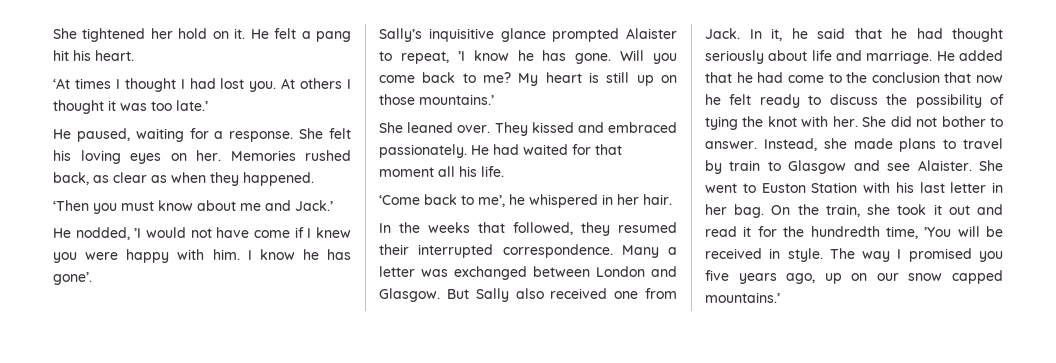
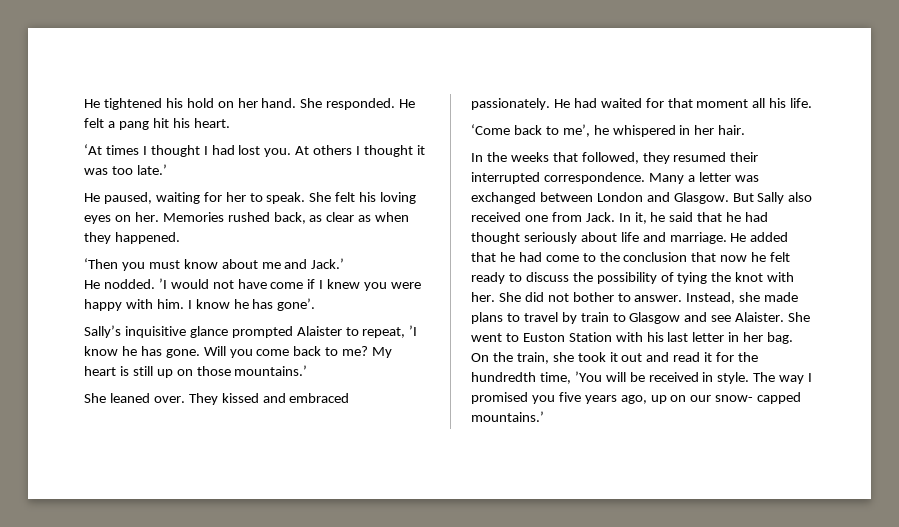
- She tightened her hold on it.
+ He tightened his hold on her hand. She responded.
- He paused, waiting for a response.
+ He paused, waiting for her to speak.
- He nodded, ’I would not have come if I knew you were happy with him.
+ He nodded. ’I would not have come if I knew you were happy with him.
- The way I promised you five years ago, up on our snow capped mountains.’
+ The way I promised you five years ago, up on our snow- capped mountains.’

